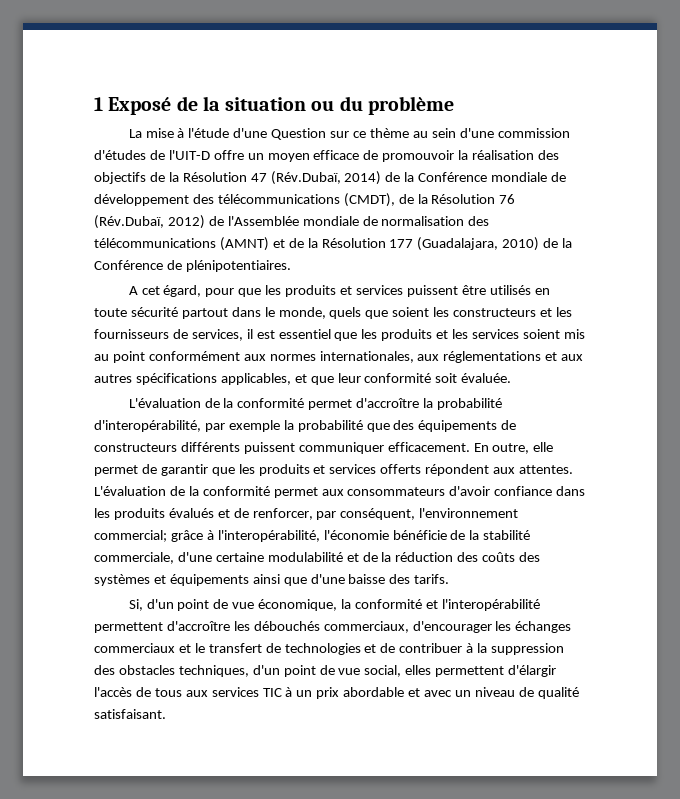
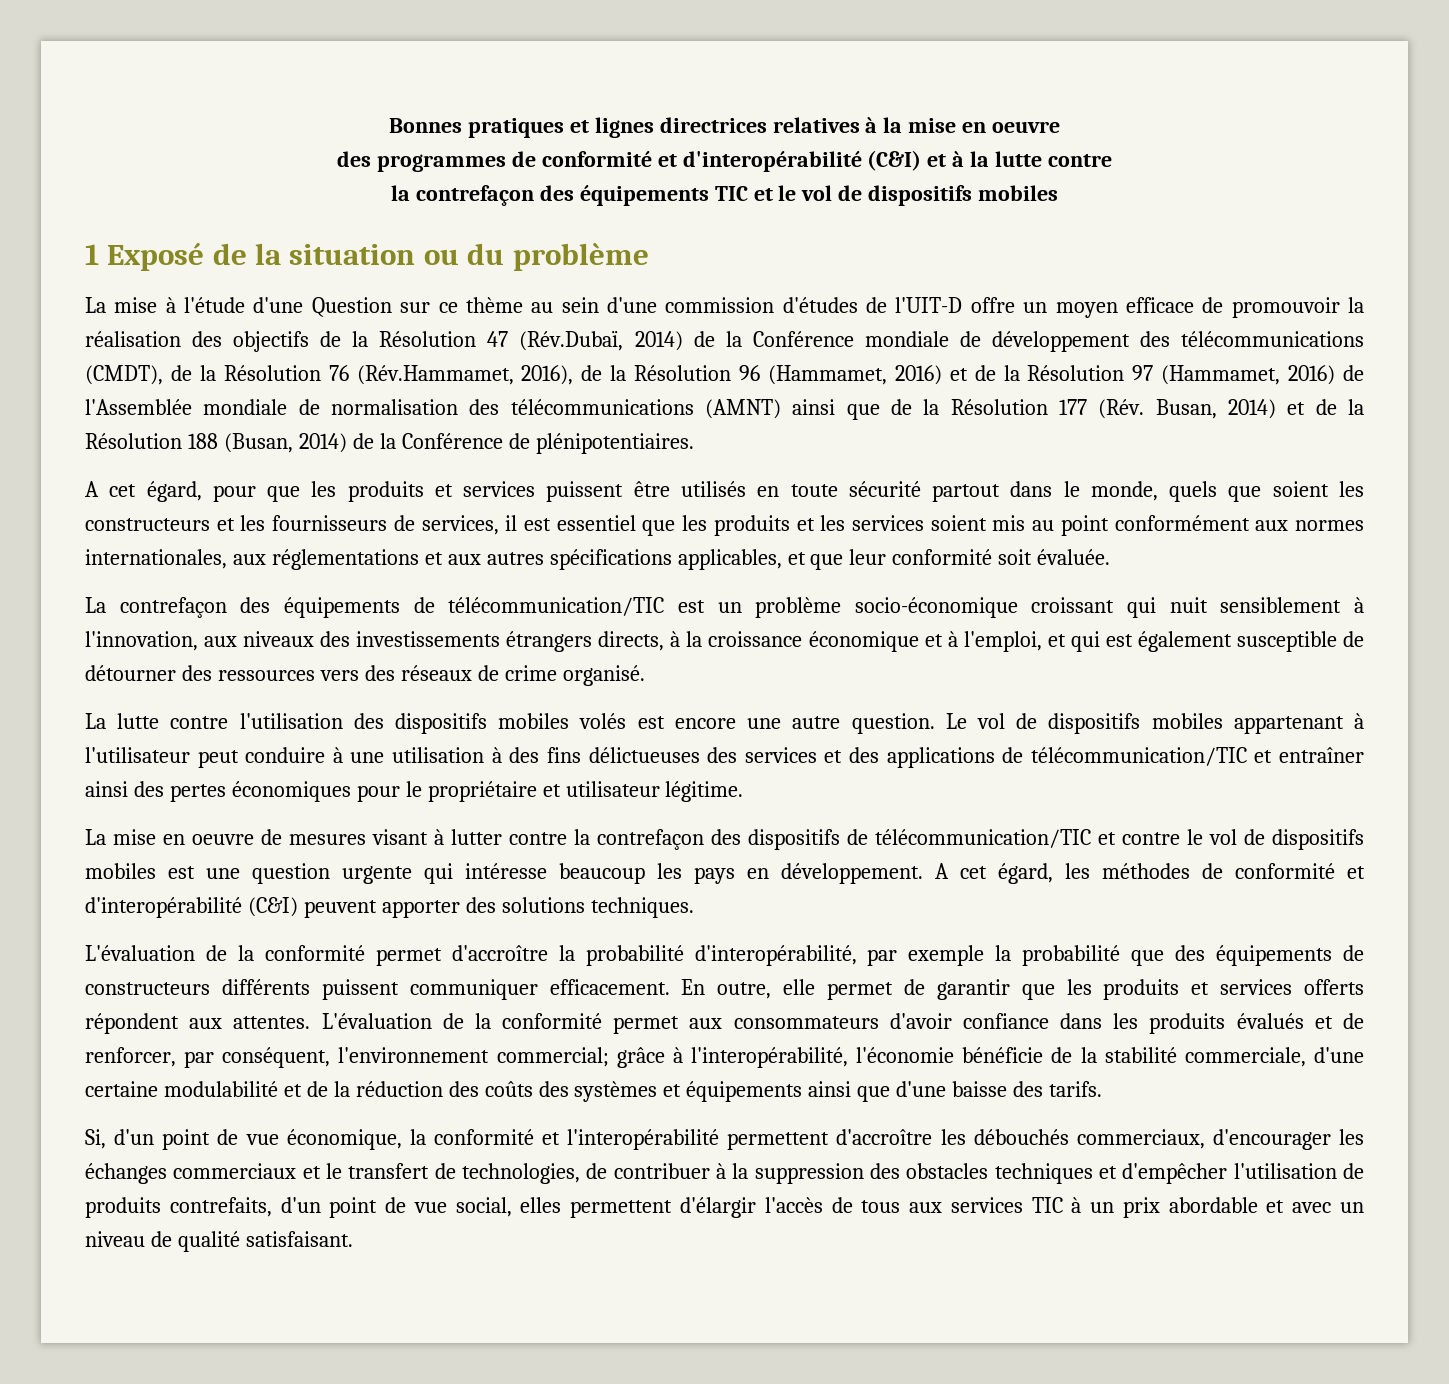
+ Bonnes pratiques et lignes directrices relatives à la mise en oeuvre
+ des programmes de conformité et d'interopérabilité (C&I) et à la lutte contre
+ la contrefaçon des équipements TIC et le vol de dispositifs mobiles
- La mise à l'étude d'une Question sur ce thème au sein d'une commission d'études de l'UIT-D offre un moyen efficace de promouvoir la réalisation des objectifs de la Résolution 47 (Rév.Dubaï, 2014) de la Conférence mondiale de développement des télécommunications (CMDT), de la Résolution 76 (Rév.Dubaï, 2012) de l'Assemblée mondiale de normalisation des télécommunications (AMNT) et de la Résolution 177 (Guadalajara, 2010) de la Conférence de plénipotentiaires.
+ La mise à l'étude d'une Question sur ce thème au sein d'une commission d'études de l'UIT-D offre un moyen efficace de promouvoir la réalisation des objectifs de la Résolution 47 (Rév.Dubaï, 2014) de la Conférence mondiale de développement des télécommunications (CMDT), de la Résolution 76 (Rév.Hammamet, 2016), de la Résolution 96 (Hammamet, 2016) et de la Résolution 97 (Hammamet, 2016) de l'Assemblée mondiale de normalisation des télécommunications (AMNT) ainsi que de la Résolution 177 (Rév. Busan, 2014) et de la Résolution 188 (Busan, 2014) de la Conférence de plénipotentiaires.
+ La contrefaçon des équipements de télécommunication/TIC est un problème socio-économique croissant qui nuit sensiblement à l'innovation, aux niveaux des investissements étrangers directs, à la croissance économique et à l'emploi, et qui est également susceptible de détourner des ressources vers des réseaux de crime organisé.
+ La lutte contre l'utilisation des dispositifs mobiles volés est encore une autre question. Le vol de dispositifs mobiles appartenant à l'utilisateur peut conduire à une utilisation à des fins délictueuses des services et des applications de télécommunication/TIC et entraîner ainsi des pertes économiques pour le propriétaire et utilisateur légitime.
+ La mise en oeuvre de mesures visant à lutter contre la contrefaçon des dispositifs de télécommunication/TIC et contre le vol de dispositifs mobiles est une question urgente qui intéresse beaucoup les pays en développement. A cet égard, les méthodes de conformité et d'interopérabilité (C&I) peuvent apporter des solutions techniques.
- Si, d'un point de vue économique, la conformité et l'interopérabilité permettent d'accroître les débouchés commerciaux, d'encourager les échanges commerciaux et le transfert de technologies et de contribuer à la suppression des obstacles techniques, d'un point de vue social, elles permettent d'élargir l'accès de tous aux services TIC à un prix abordable et avec un niveau de qualité satisfaisant.
+ Si, d'un point de vue économique, la conformité et l'interopérabilité permettent d'accroître les débouchés commerciaux, d'encourager les échanges commerciaux et le transfert de technologies, de contribuer à la suppression des obstacles techniques et d'empêcher l'utilisation de produits contrefaits, d'un point de vue social, elles permettent d'élargir l'accès de tous aux services TIC à un prix abordable et avec un niveau de qualité satisfaisant.

